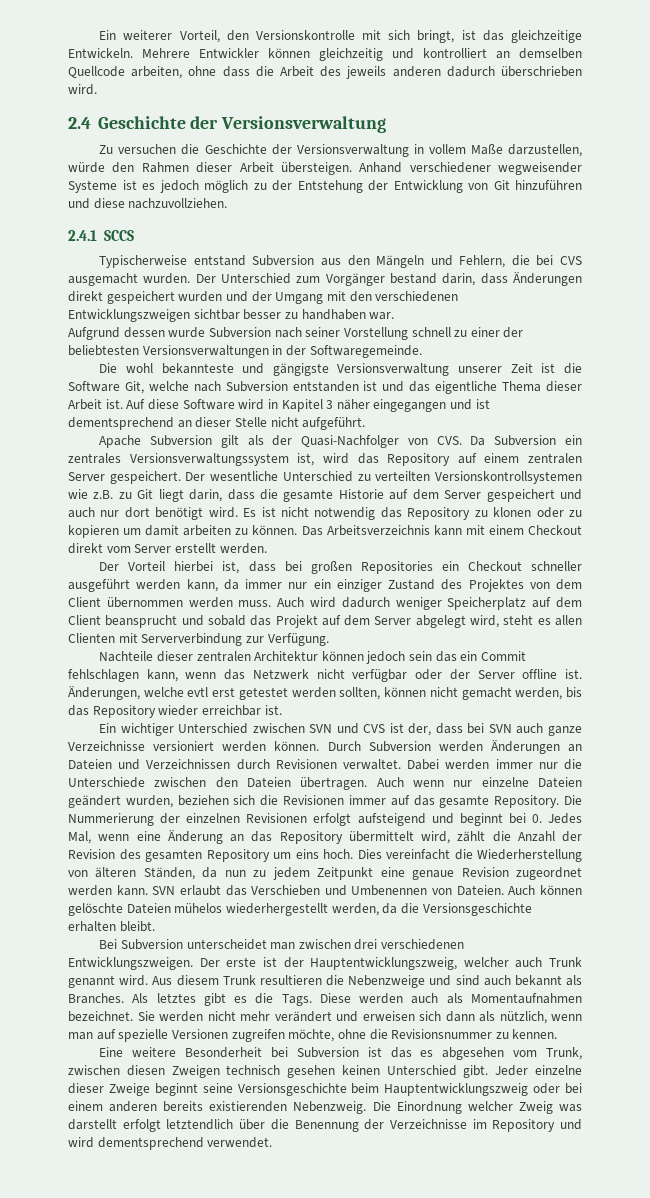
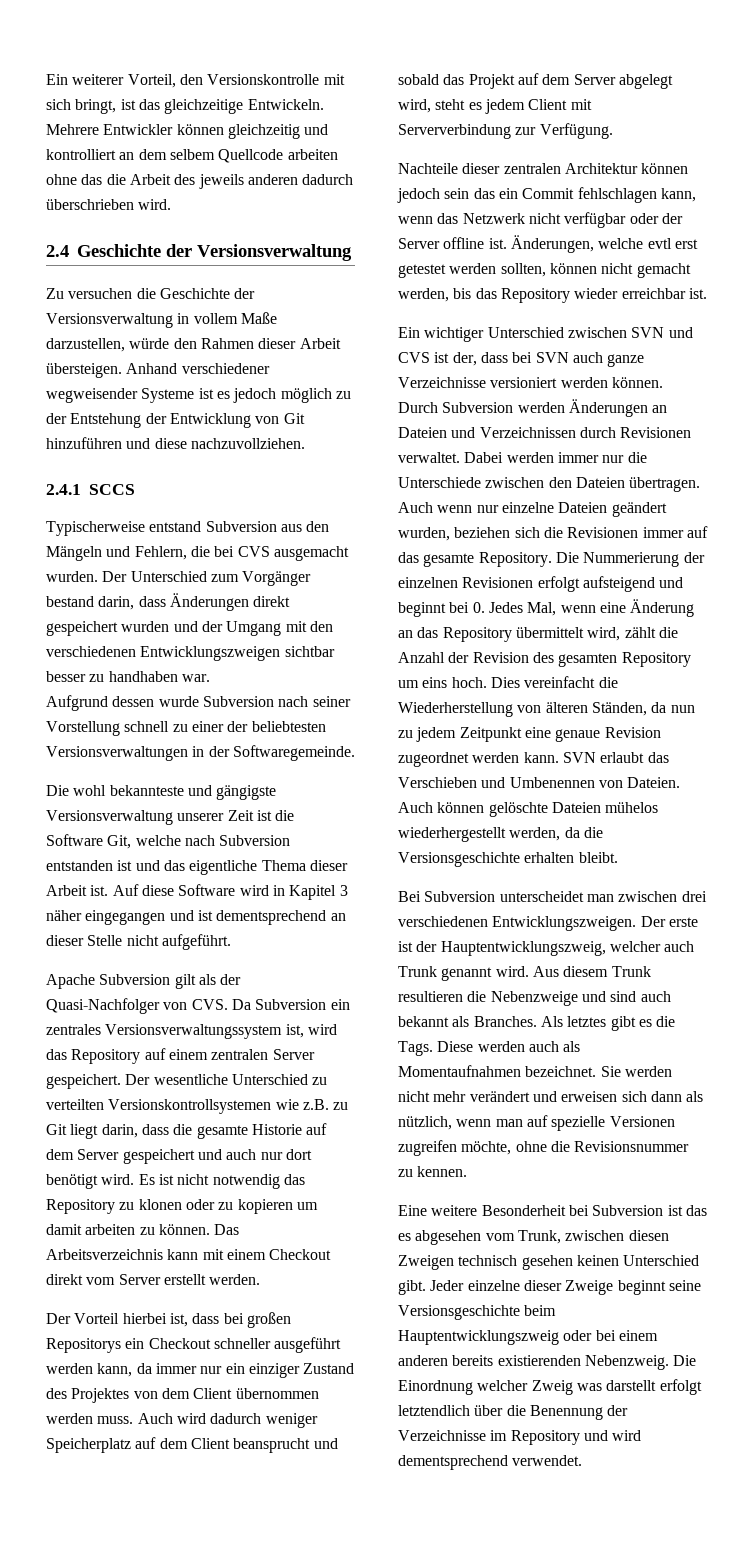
- Mehrere Entwickler können gleichzeitig und kontrolliert an demselben Quellcode arbeiten, ohne dass die Arbeit des jeweils anderen dadurch überschrieben wird.
+ Mehrere Entwickler können gleichzeitig und kontrolliert an dem selbem Quellcode arbeiten ohne das die Arbeit des jeweils anderen dadurch überschrieben wird.
- Der Vorteil hierbei ist, dass bei großen Repositories ein Checkout schneller ausgeführt werden kann, da immer nur ein einziger Zustand des Projektes von dem Client übernommen werden muss.
+ Der Vorteil hierbei ist, dass bei großen Repositorys ein Checkout schneller ausgeführt werden kann, da immer nur ein einziger Zustand des Projektes von dem Client übernommen werden muss.
- Auch wird dadurch weniger Speicherplatz auf dem Client beansprucht und sobald das Projekt auf dem Server abgelegt wird, steht es allen Clienten mit Serververbindung zur Verfügung.
+ Auch wird dadurch weniger Speicherplatz auf dem Client beansprucht und sobald das Projekt auf dem Server abgelegt wird, steht es jedem Client mit Serververbindung zur Verfügung.

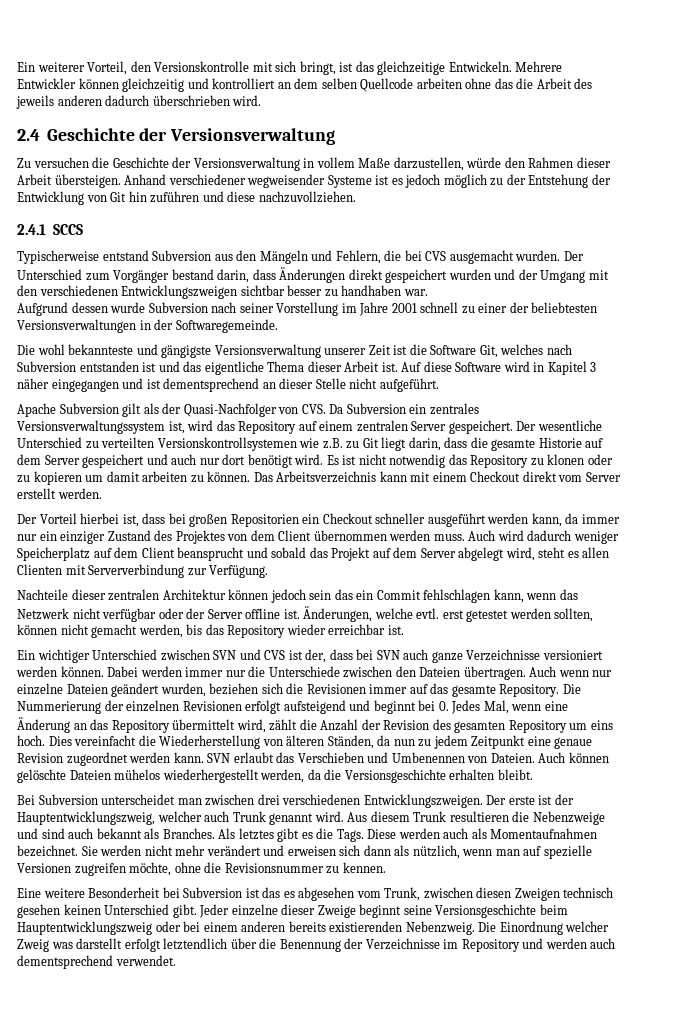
- Mehrere Entwickler können gleichzeitig und kontrolliert an dem selbem Quellcode arbeiten ohne das die Arbeit des jeweils anderen dadurch überschrieben wird.
+ Mehrere Entwickler können gleichzeitig und kontrolliert an dem selben Quellcode arbeiten ohne das die Arbeit des jeweils anderen dadurch überschrieben wird.
- Anhand verschiedener wegweisender Systeme ist es jedoch möglich zu der Entstehung der Entwicklung von Git hinzuführen und diese nachzuvollziehen.
+ Anhand verschiedener wegweisender Systeme ist es jedoch möglich zu der Entstehung der Entwicklung von Git hin zuführen und diese nachzuvollziehen.
- Aufgrund dessen wurde Subversion nach seiner Vorstellung schnell zu einer der beliebtesten Versionsverwaltungen in der Softwaregemeinde.
+ Aufgrund dessen wurde Subversion nach seiner Vorstellung im Jahre 2001 schnell zu einer der beliebtesten Versionsverwaltungen in der Softwaregemeinde.
- Die wohl bekannteste und gängigste Versionsverwaltung unserer Zeit ist die Software Git, welche nach Subversion entstanden ist und das eigentliche Thema dieser Arbeit ist.
+ Die wohl bekannteste und gängigste Versionsverwaltung unserer Zeit ist die Software Git, welches nach Subversion entstanden ist und das eigentliche Thema dieser Arbeit ist.
- Der Vorteil hierbei ist, dass bei großen Repositorys ein Checkout schneller ausgeführt werden kann, da immer nur ein einziger Zustand des Projektes von dem Client übernommen werden muss.
+ Der Vorteil hierbei ist, dass bei großen Repositorien ein Checkout schneller ausgeführt werden kann, da immer nur ein einziger Zustand des Projektes von dem Client übernommen werden muss.
- Auch wird dadurch weniger Speicherplatz auf dem Client beansprucht und sobald das Projekt auf dem Server abgelegt wird, steht es jedem Client mit Serververbindung zur Verfügung.
+ Auch wird dadurch weniger Speicherplatz auf dem Client beansprucht und sobald das Projekt auf dem Server abgelegt wird, steht es allen Clienten mit Serververbindung zur Verfügung.
- Änderungen, welche evtl erst getestet werden sollten, können nicht gemacht werden, bis das Repository wieder erreichbar ist.
+ Änderungen, welche evtl. erst getestet werden sollten, können nicht gemacht werden, bis das Repository wieder erreichbar ist.
- Durch Subversion werden Änderungen an Dateien und Verzeichnissen durch Revisionen verwaltet.
- Die Einordnung welcher Zweig was darstellt erfolgt letztendlich über die Benennung der Verzeichnisse im Repository und wird dementsprechend verwendet.
+ Die Einordnung welcher Zweig was darstellt erfolgt letztendlich über die Benennung der Verzeichnisse im Repository und werden auch dementsprechend verwendet.

